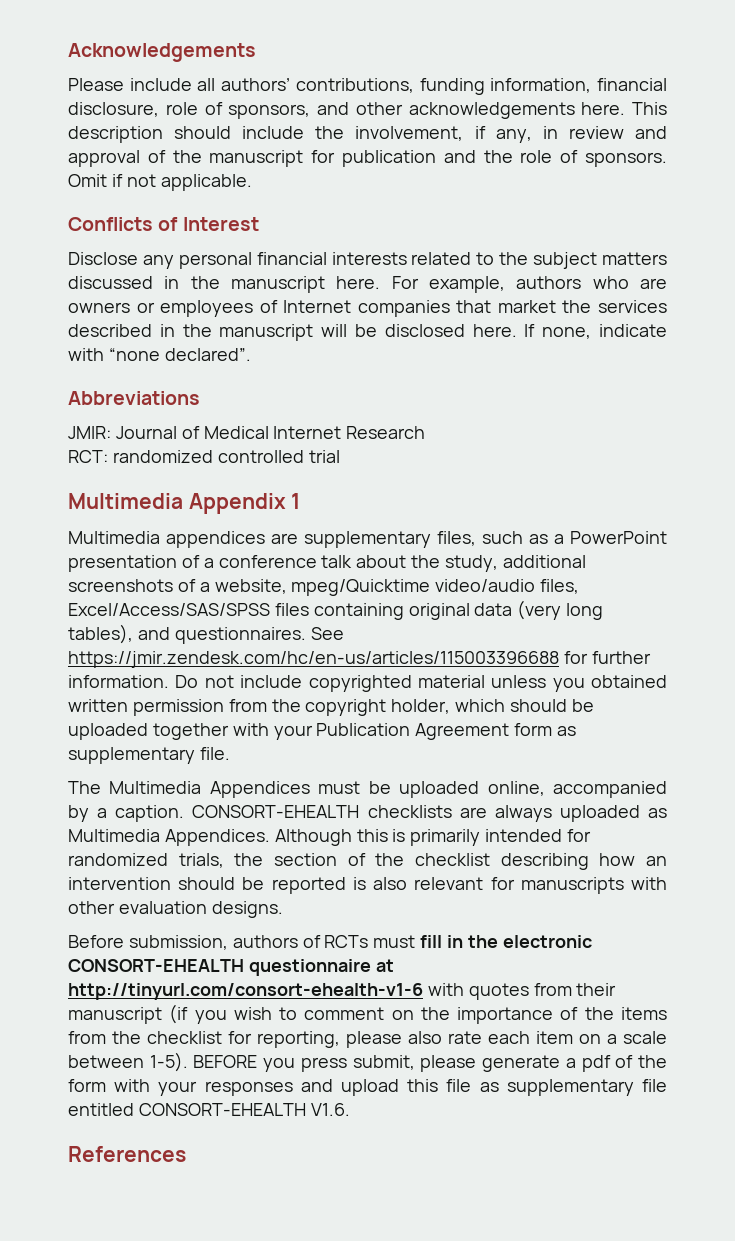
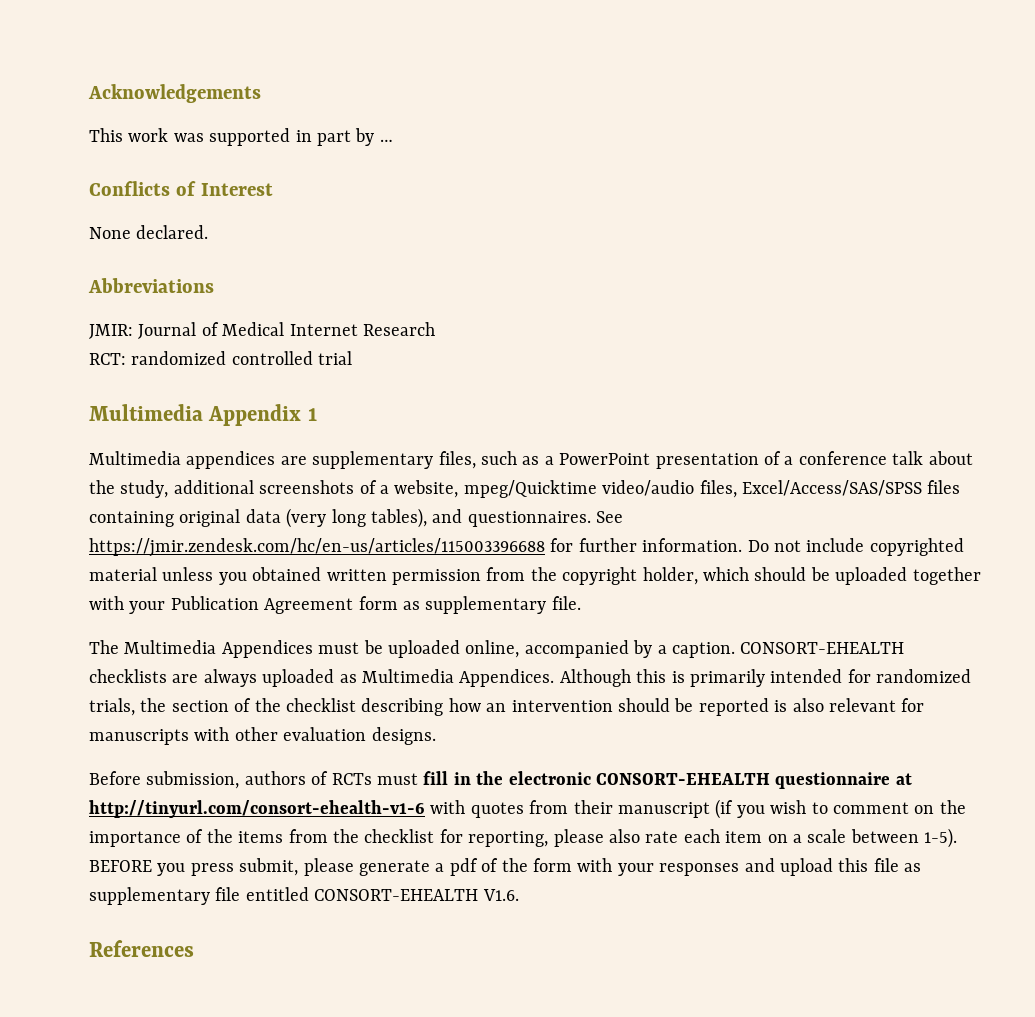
- Please include all authors’ contributions, funding information, financial disclosure, role of sponsors, and other acknowledgements here. This description should include the involvement, if any, in review and approval of the manuscript for publication and the role of sponsors. Omit if not applicable.
+ This work was supported in part by …
  Conflicts of Interest
- Disclose any personal financial interests related to the subject matters discussed in the manuscript here. For example, authors who are owners or employees of Internet companies that market the services described in the manuscript will be disclosed here. If none, indicate with “none declared”.
+ None declared.

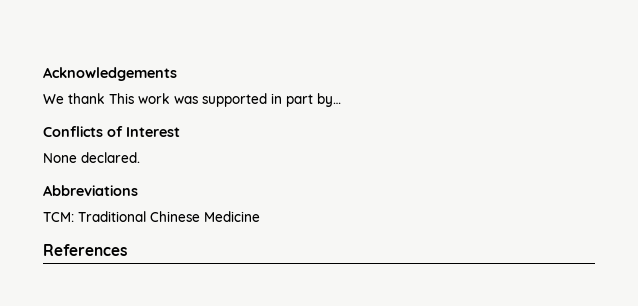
- This work was supported in part by …
+ We thank This work was supported in part by…
- JMIR: Journal of Medical Internet Research
- RCT: randomized controlled trial
- Multimedia Appendix 1
- Multimedia appendices are supplementary files, such as a PowerPoint presentation of a conference talk about the study, additional screenshots of a website, mpeg/Quicktime video/audio files, Excel/Access/SAS/SPSS files containing original data (very long tables), and questionnaires. See https://jmir.zendesk.com/hc/en-us/articles/115003396688 for further information. Do not include copyrighted material unless you obtained written permission from the copyright holder, which should be uploaded together with your Publication Agreement form as supplementary file.
- The Multimedia Appendices must be uploaded online, accompanied by a caption. CONSORT-EHEALTH checklists are always uploaded as Multimedia Appendices. Although this is primarily intended for randomized trials, the section of the checklist describing how an intervention should be reported is also relevant for manuscripts with other evaluation designs.
- Before submission, authors of RCTs must fill in the electronic CONSORT-EHEALTH questionnaire at http://tinyurl.com/consort-ehealth-v1-6 with quotes from their manuscript (if you wish to comment on the importance of the items from the checklist for reporting, please also rate each item on a scale between 1-5). BEFORE you press submit, please generate a pdf of the form with your responses and upload this file as supplementary file entitled CONSORT-EHEALTH V1.6.
+ TCM: Traditional Chinese Medicine

